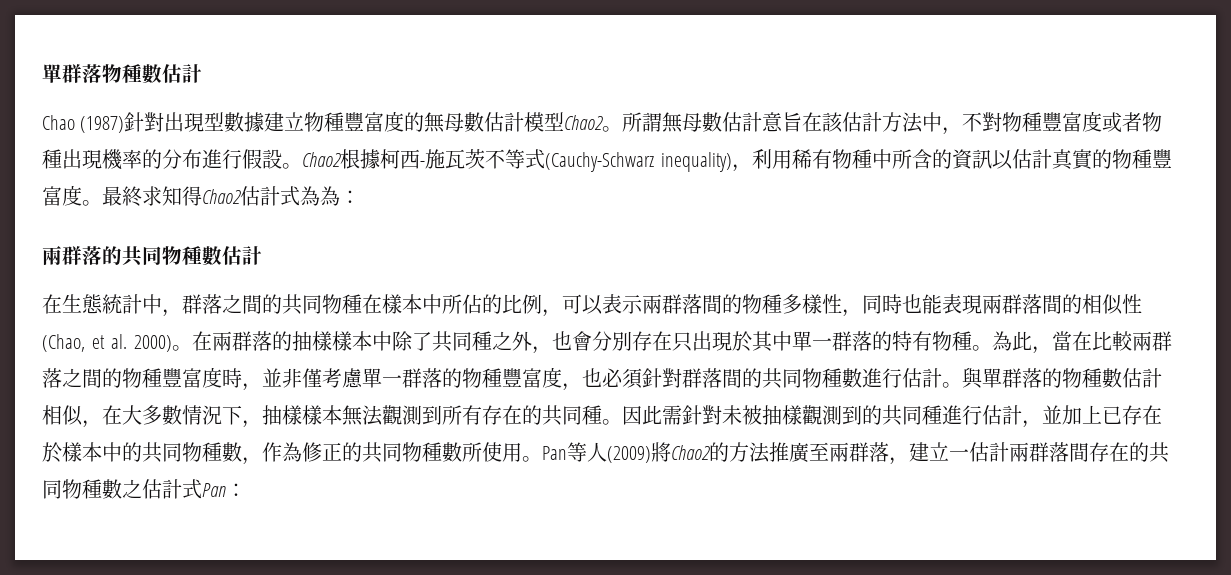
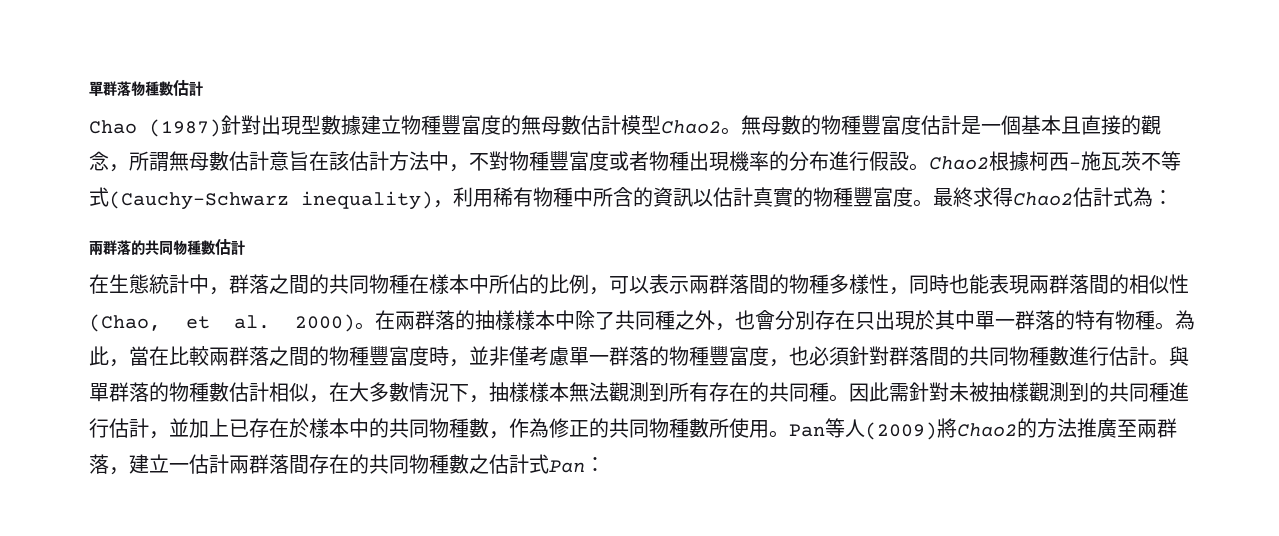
- 所謂無母數估計意旨在該估計方法中，不對物種豐富度或者物種出現機率的分布進行假設。
+ 無母數的物種豐富度估計是一個基本且直接的觀念，所謂無母數估計意旨在該估計方法中，不對物種豐富度或者物種出現機率的分布進行假設。
- 最終求知得Chao2估計式為為：
+ 最終求得Chao2估計式為：

